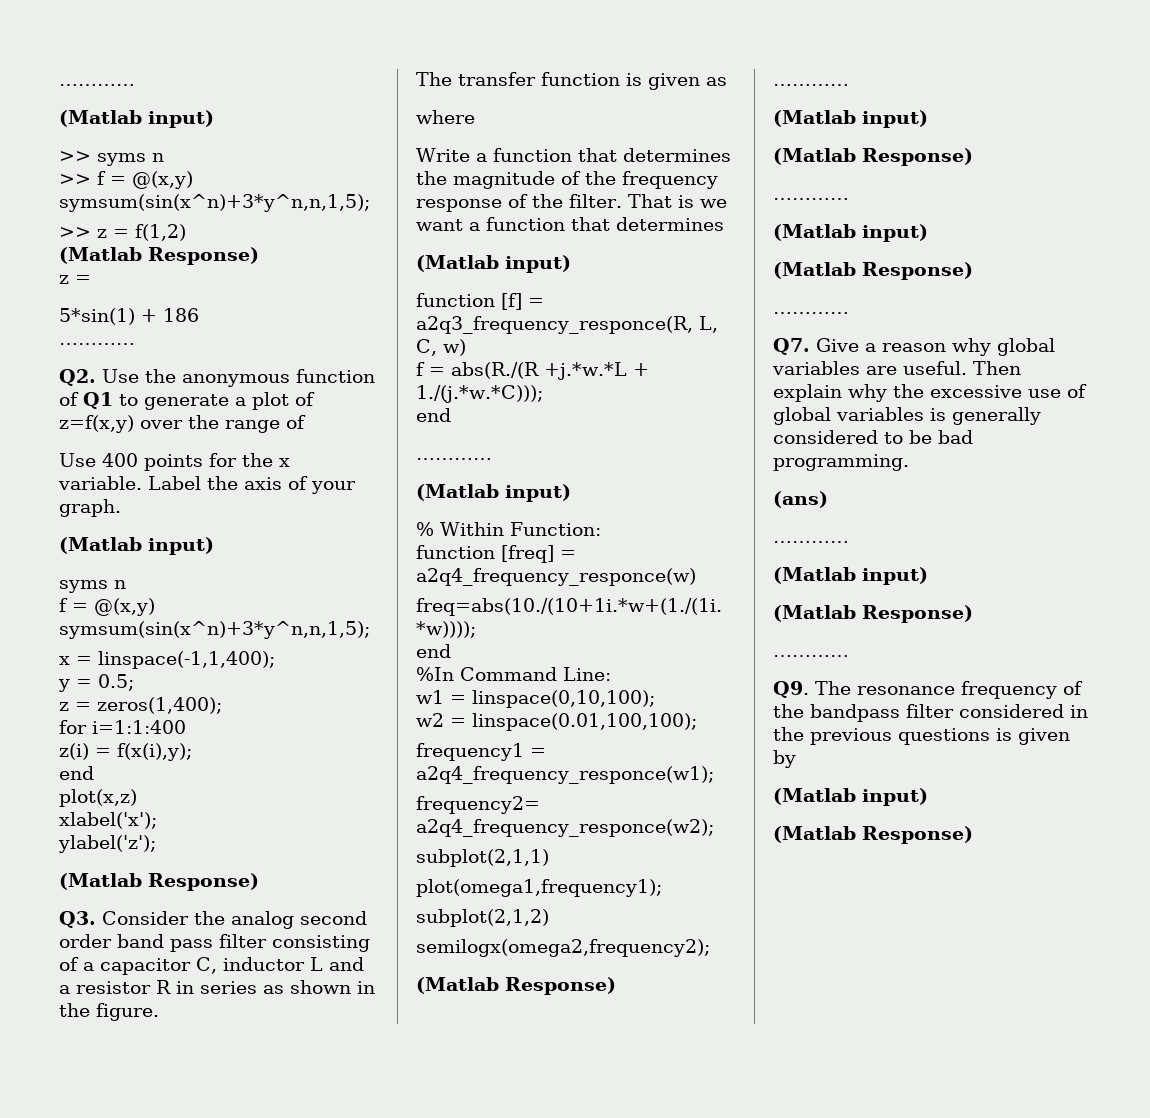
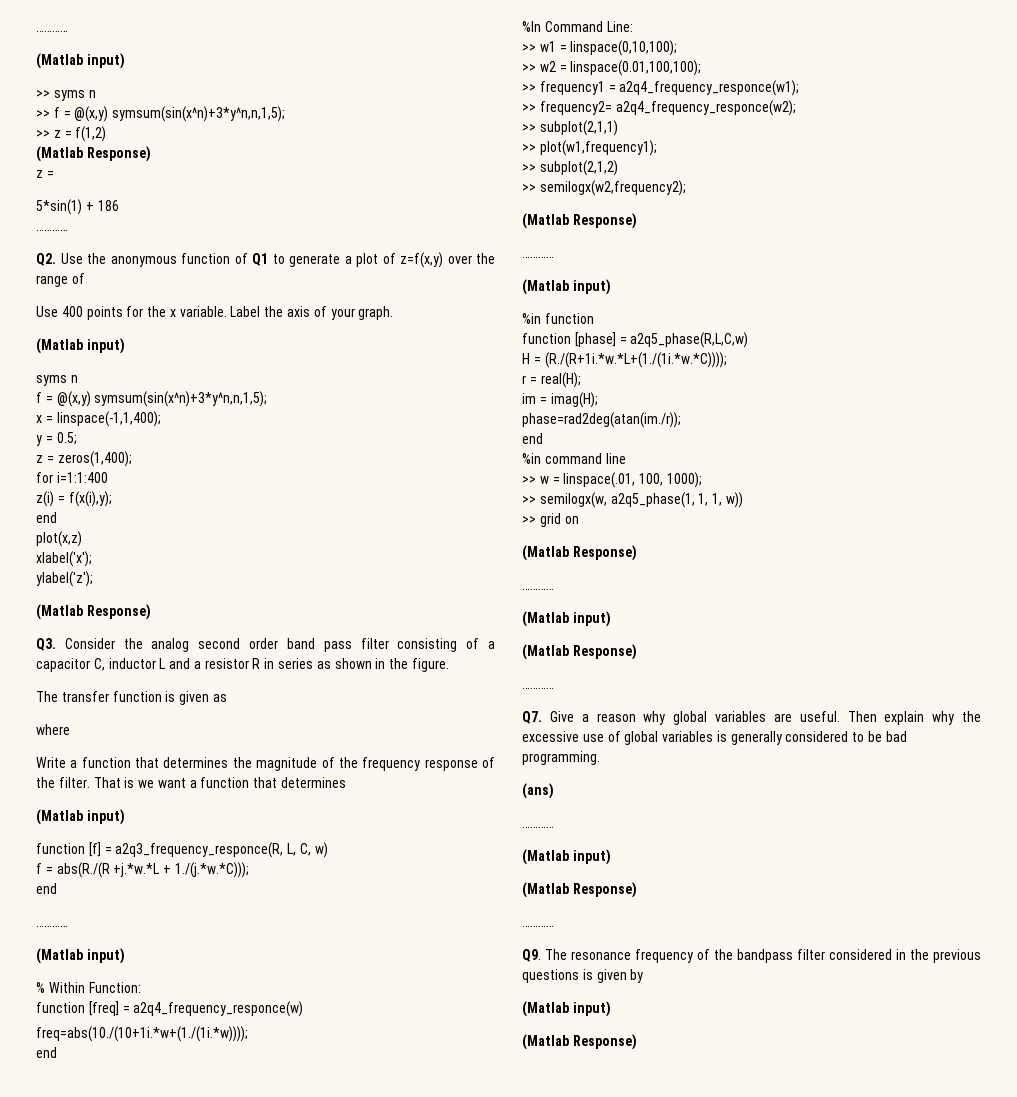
- w1 = linspace(0,10,100);
+ >> w1 = linspace(0,10,100);
- w2 = linspace(0.01,100,100);
+ >> w2 = linspace(0.01,100,100);
- frequency1 = a2q4_frequency_responce(w1);
+ >> frequency1 = a2q4_frequency_responce(w1);
- frequency2= a2q4_frequency_responce(w2);
+ >> frequency2= a2q4_frequency_responce(w2);
- subplot(2,1,1)
+ >> subplot(2,1,1)
- plot(omega1,frequency1);
- subplot(2,1,2)
+ >> plot(w1,frequency1);
+ >> subplot(2,1,2)
- semilogx(omega2,frequency2);
+ >> semilogx(w2,frequency2);
  (Matlab Response)
  …………
  (Matlab input)
+ %in function
+ function [phase] = a2q5_phase(R,L,C,w)
+ H = (R./(R+1i.*w.*L+(1./(1i.*w.*C))));
+ r = real(H);
+ im = imag(H);
+ phase=rad2deg(atan(im./r));
+ end
+ %in command line
+ >> w = linspace(.01, 100, 1000);
+ >> semilogx(w, a2q5_phase(1, 1, 1, w))
+ >> grid on

